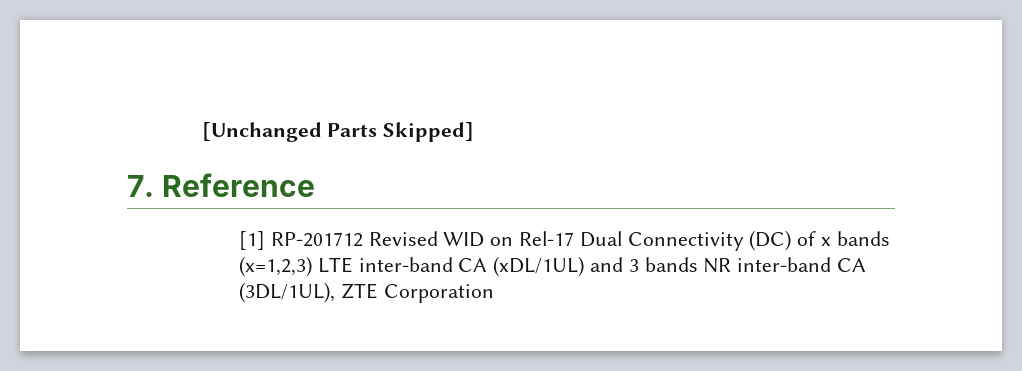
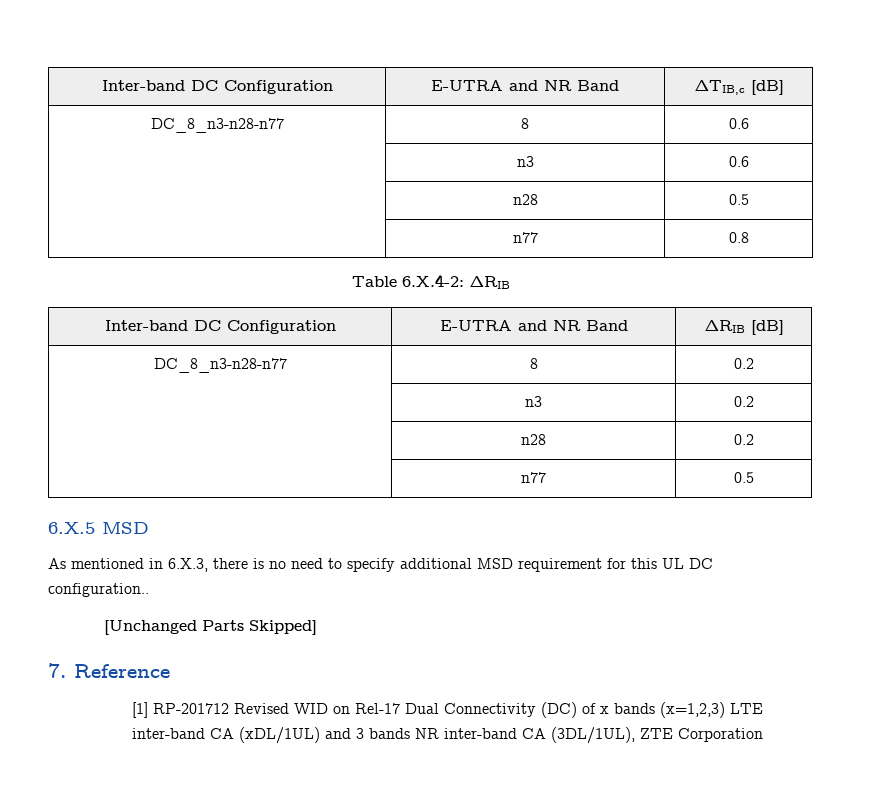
+ Inter-band DC Configuration | E-UTRA and NR Band | ΔTIB,c [dB]
+ DC_8_n3-n28-n77 | 8 | 0.6
+ | n3 | 0.6
+ | n28 | 0.5
+ | n77 | 0.8
+ Table 6.X.4-2: ΔRIB
+ Inter-band DC Configuration | E-UTRA and NR Band | ΔRIB [dB]
+ DC_8_n3-n28-n77 | 8 | 0.2
+ | n3 | 0.2
+ | n28 | 0.2
+ | n77 | 0.5
+ 6.X.5 MSD
+ As mentioned in 6.X.3, there is no need to specify additional MSD requirement for this UL DC configuration..

